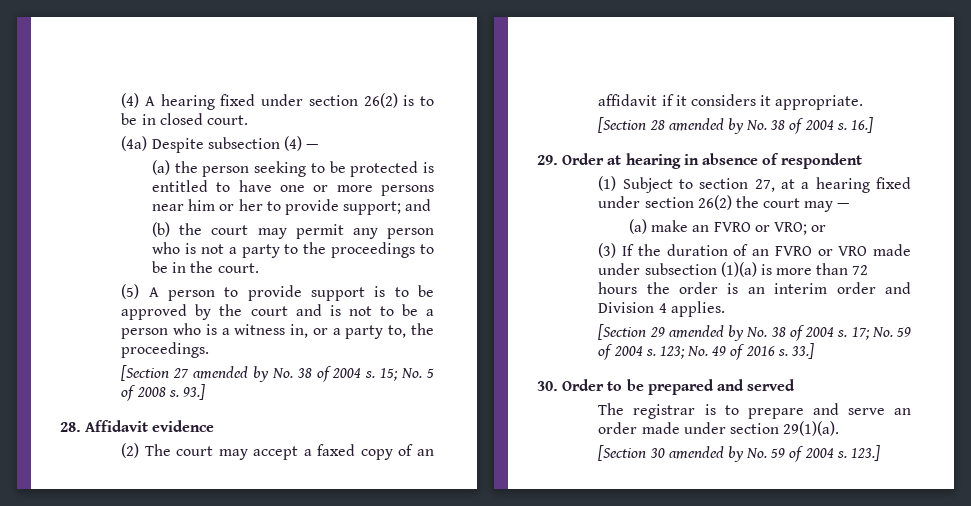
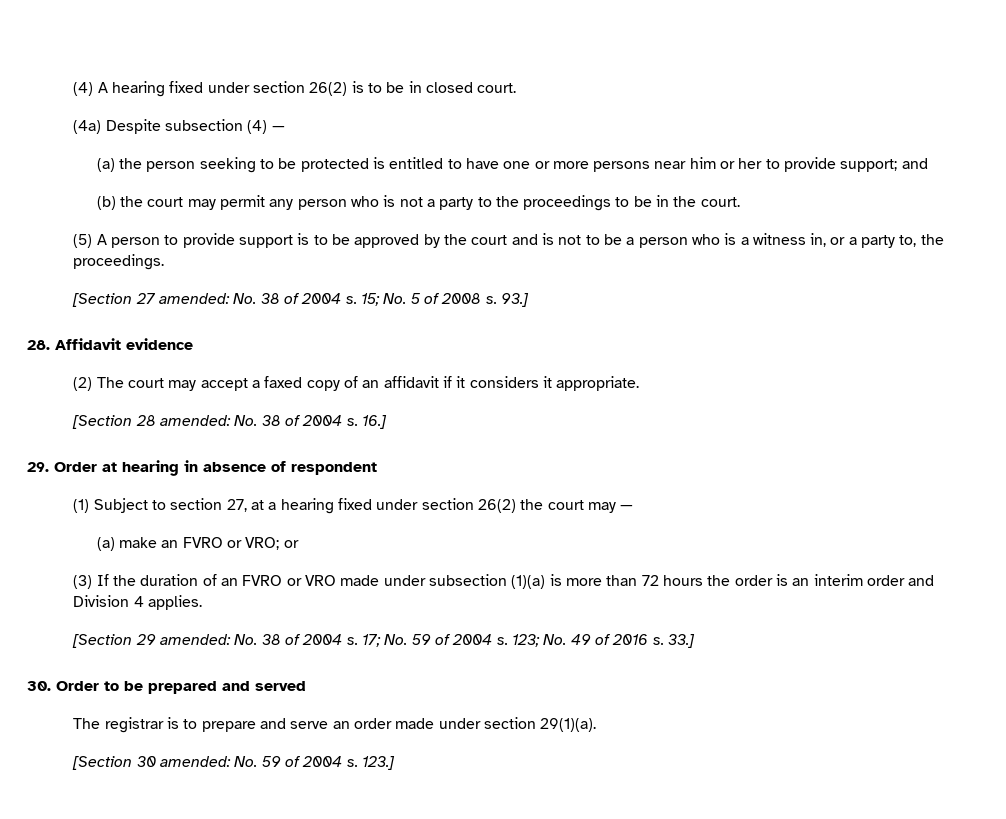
- [Section 27 amended by No. 38 of 2004 s.
+ [Section 27 amended: No. 38 of 2004 s.
- [Section 28 amended by No. 38 of 2004 s.
+ [Section 28 amended: No. 38 of 2004 s.
- [Section 29 amended by No. 38 of 2004 s.
+ [Section 29 amended: No. 38 of 2004 s.
- [Section 30 amended by No. 59 of 2004 s.
+ [Section 30 amended: No. 59 of 2004 s.

